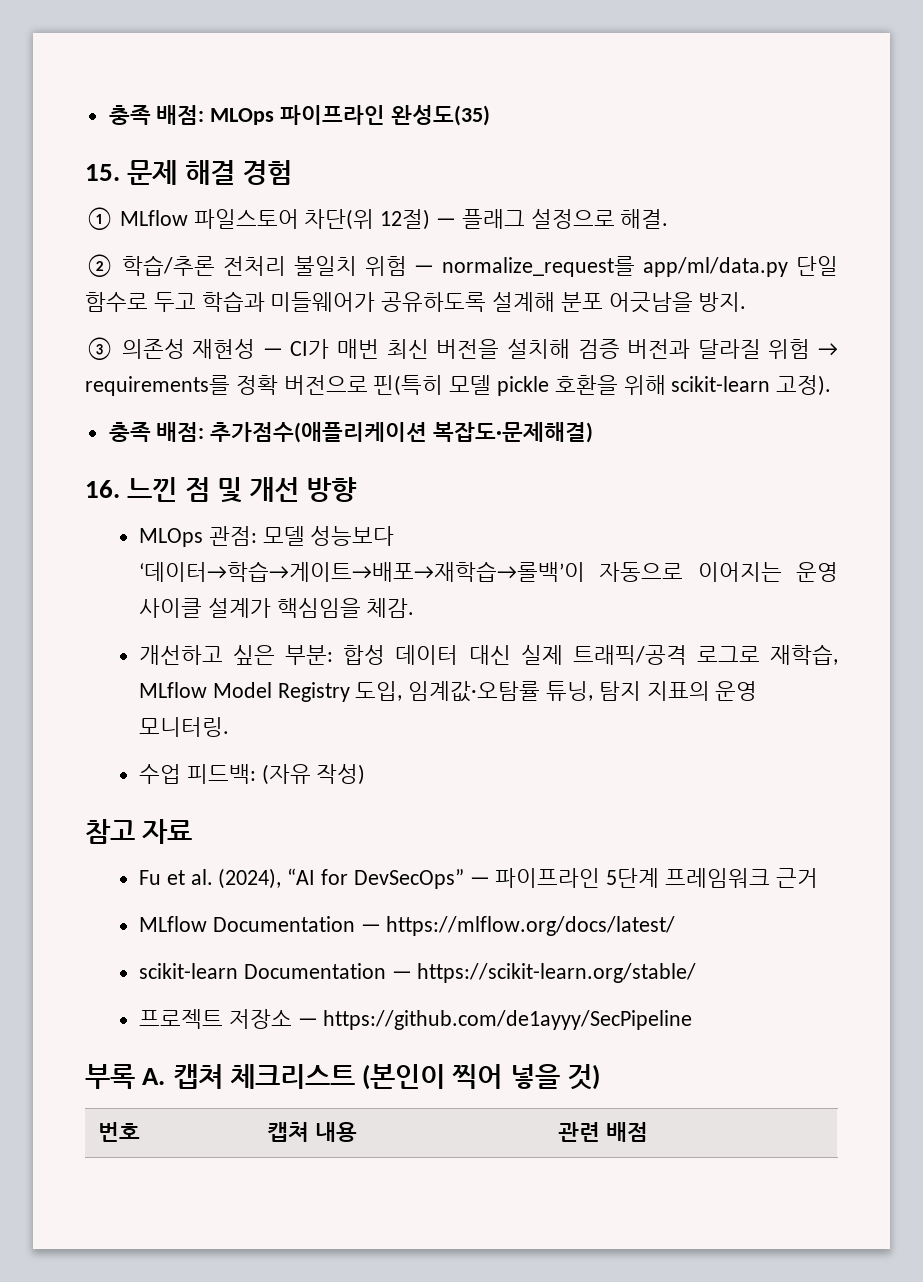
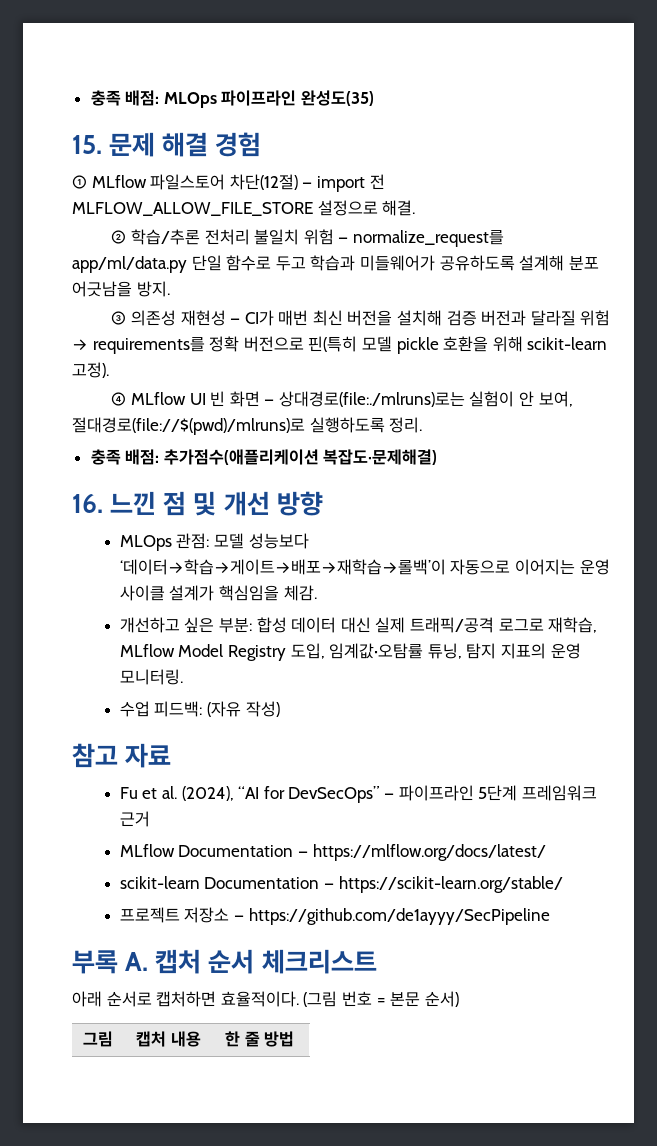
- ① MLflow 파일스토어 차단(위 12절) — 플래그 설정으로 해결.
+ ① MLflow 파일스토어 차단(12절) — import 전 MLFLOW_ALLOW_FILE_STORE 설정으로 해결.
+ ④ MLflow UI 빈 화면 — 상대경로(file:./mlruns)로는 실험이 안 보여, 절대경로(file://$(pwd)/mlruns)로 실행하도록 정리.
- 부록 A. 캡쳐 체크리스트 (본인이 찍어 넣을 것)
- 번호 | 캡쳐 내용 | 관련 배점
+ 부록 A. 캡처 순서 체크리스트
+ 아래 순서로 캡처하면 효율적이다. (그림 번호 = 본문 순서)
+ 그림 | 캡처 내용 | 한 줄 방법

